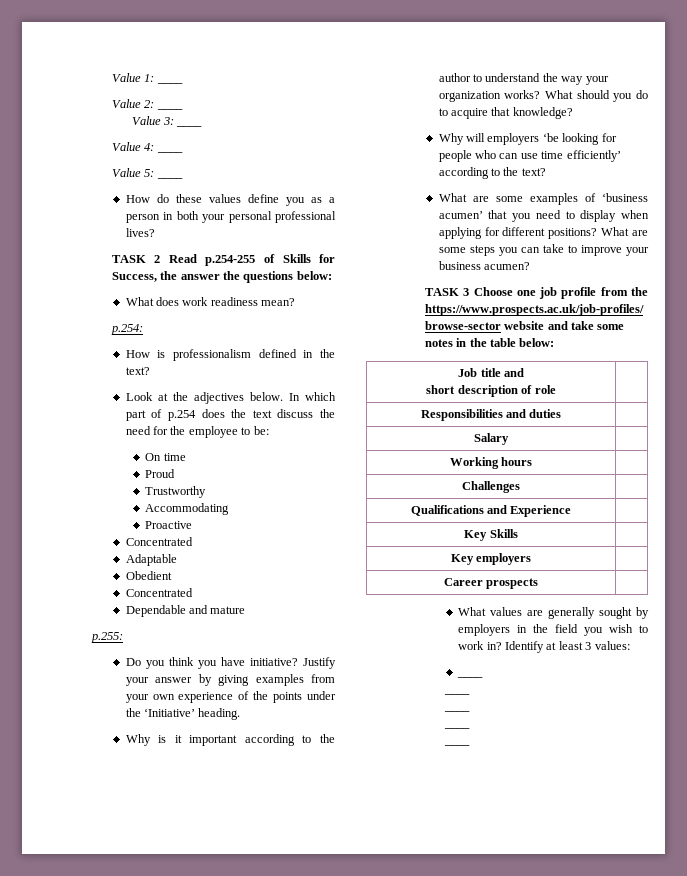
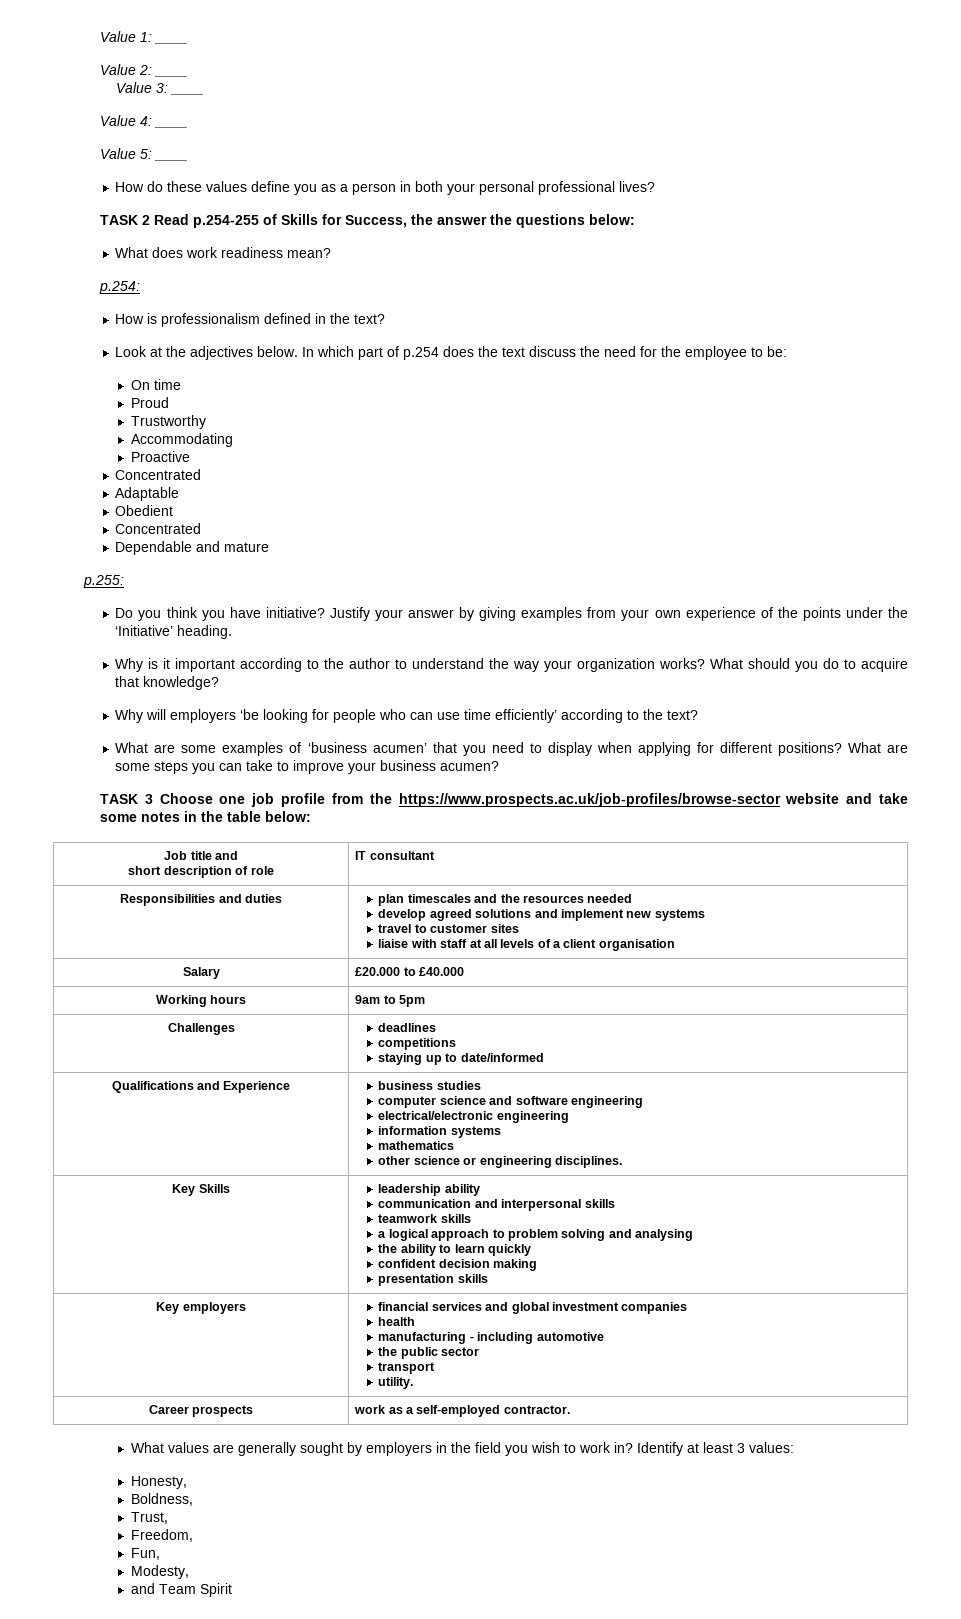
  Job title and
- short description of role |
+ short description of role | IT consultant
- Responsibilities and duties |
- Salary |
- Working hours |
- Challenges |
- Qualifications and Experience |
- Key Skills |
- Key employers |
- Career prospects |
+ Responsibilities and duties | plan timescales and the resources needed
+ develop agreed solutions and implement new systems
+ travel to customer sites
+ liaise with staff at all levels of a client organisation
+ Salary | £20.000 to £40.000
+ Working hours | 9am to 5pm
+ Challenges | deadlines
+ competitions
+ staying up to date/informed
+ Qualifications and Experience | business studies
+ computer science and software engineering
+ electrical/electronic engineering
+ information systems
+ mathematics
+ other science or engineering disciplines.
+ Key Skills | leadership ability
+ communication and interpersonal skills
+ teamwork skills
+ a logical approach to problem solving and analysing
+ the ability to learn quickly
+ confident decision making
+ presentation skills
+ Key employers | financial services and global investment companies
+ health
+ manufacturing - including automotive
+ the public sector
+ transport
+ utility.
+ Career prospects | work as a self-employed contractor.
  Identify at least 3 values:
- ____
- ____
- ____
- ____
- ____
+ Honesty,
+ Boldness,
+ Trust,
+ Freedom,
+ Fun,
+ Modesty,
+ and Team Spirit

